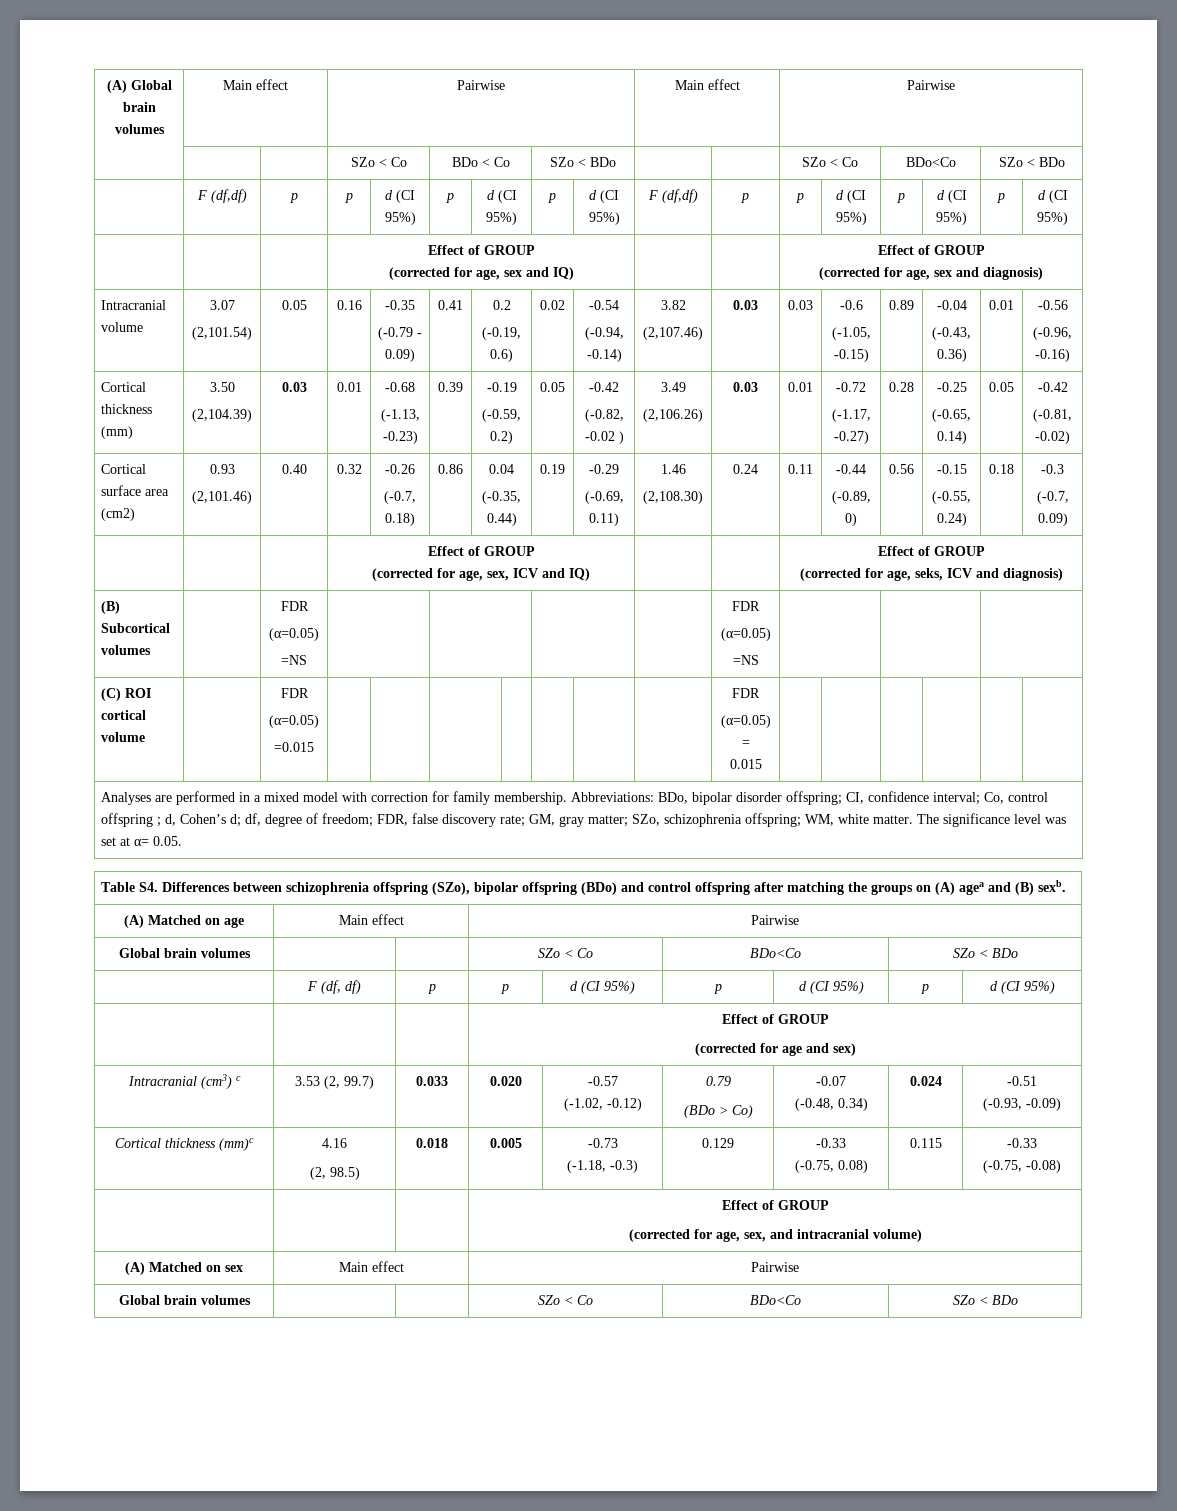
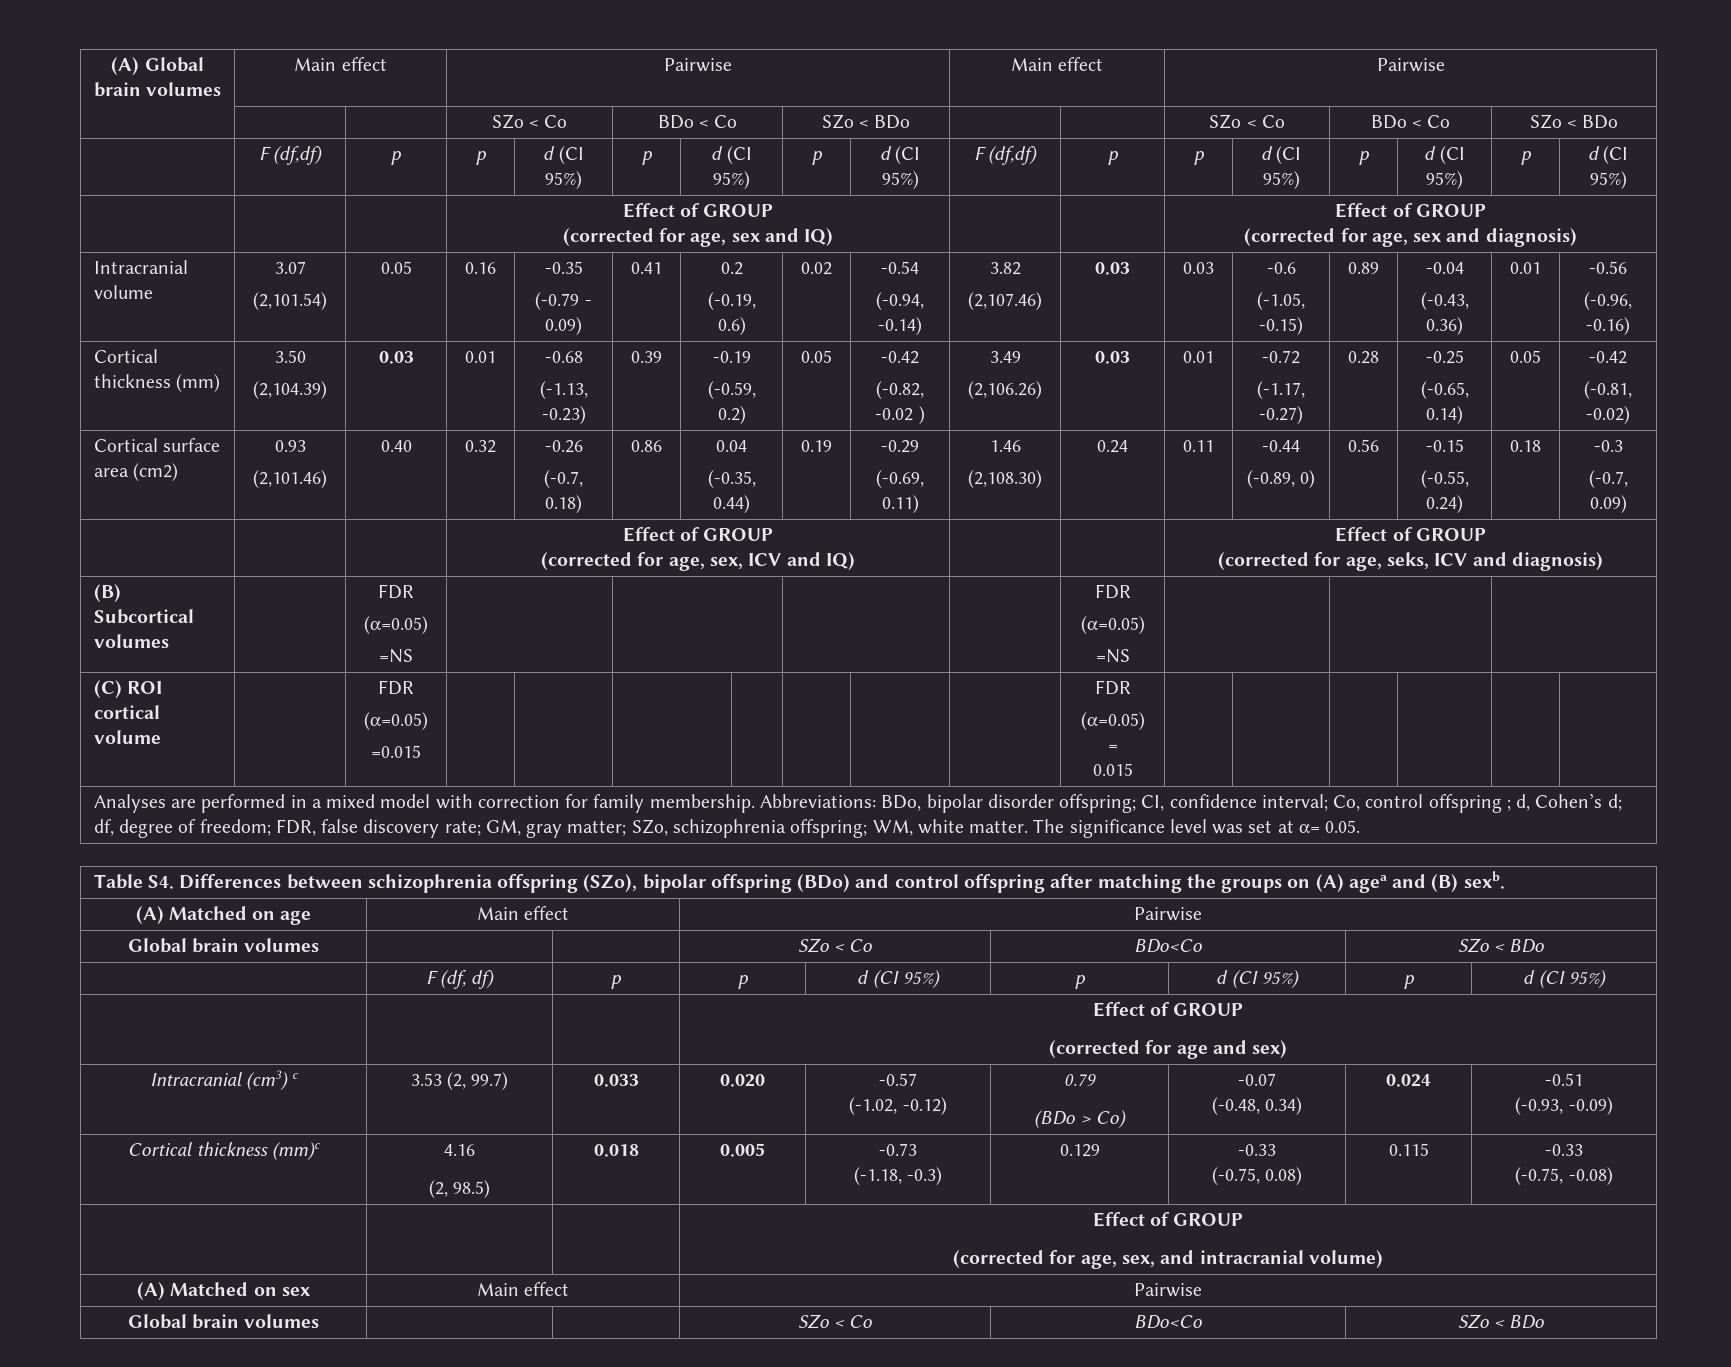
- | | | SZo < Co | BDo < Co | SZo < BDo | | | SZo < Co | BDo<Co | SZo < BDo
+ | | | SZo < Co | BDo < Co | SZo < BDo | | | SZo < Co | BDo < Co | SZo < BDo

